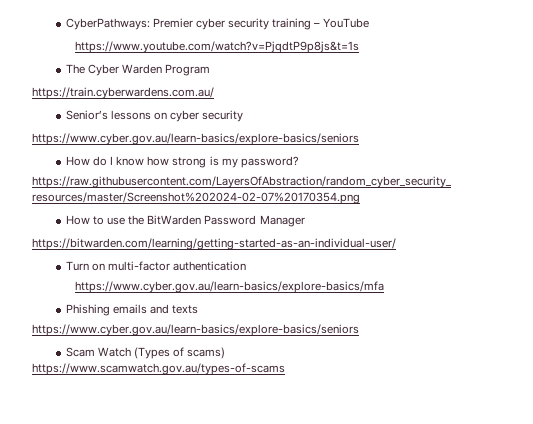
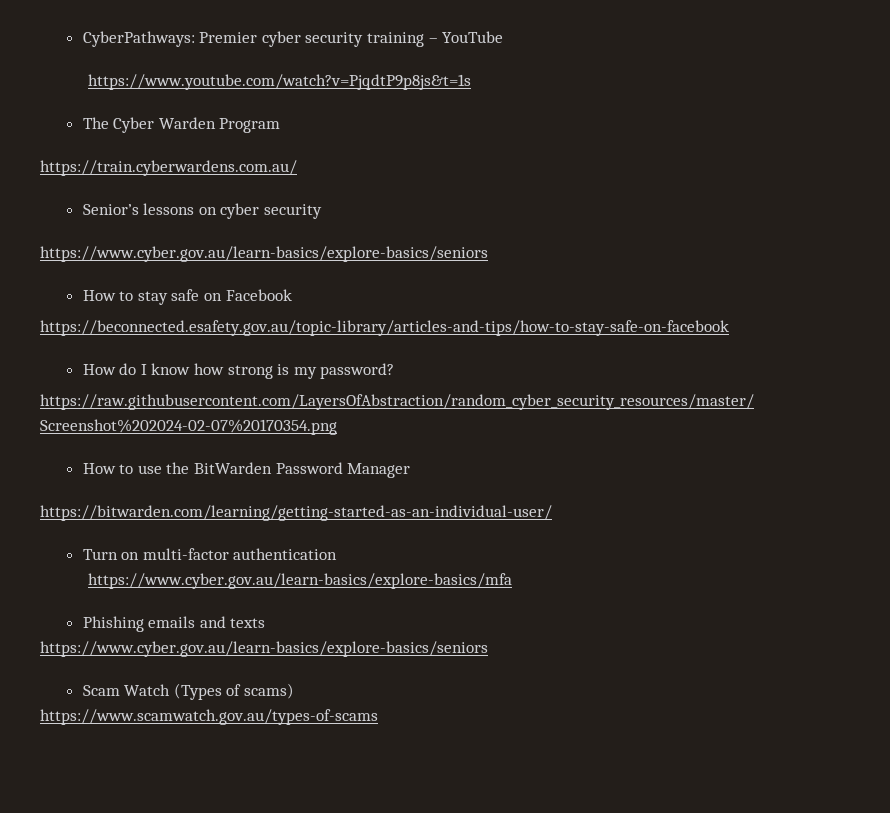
+ How to stay safe on Facebook
+ https://beconnected.esafety.gov.au/topic-library/articles-and-tips/how-to-stay-safe-on-facebook

